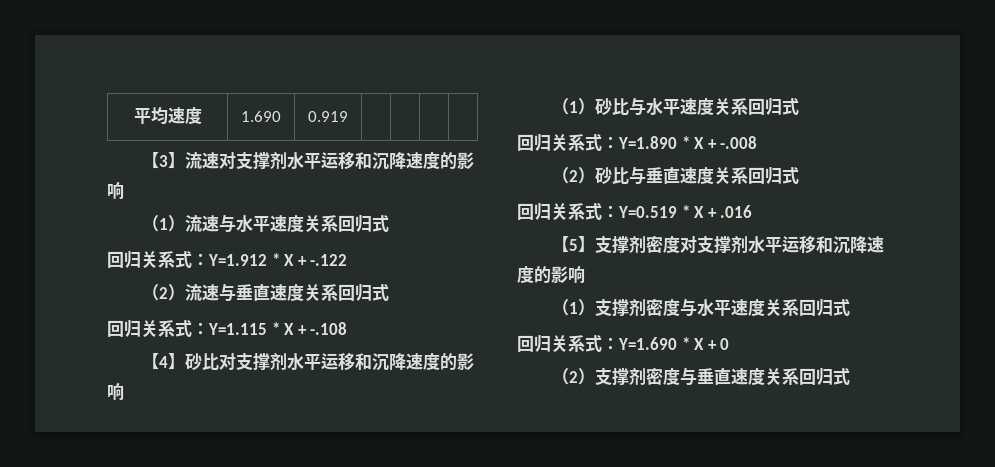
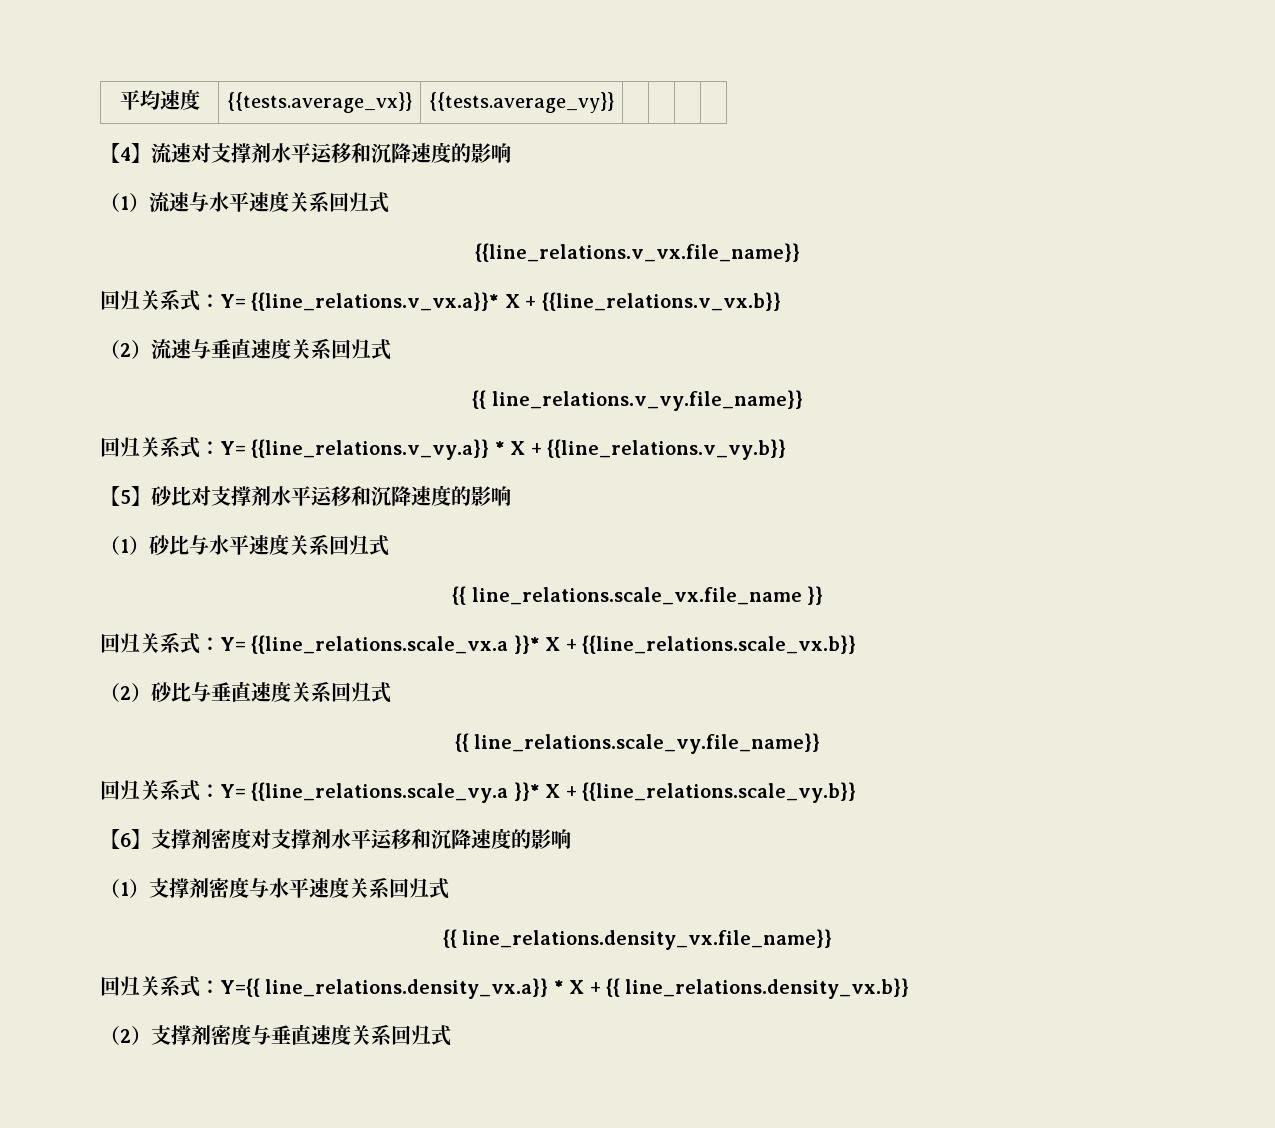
- 平均速度 | 1.690 | 0.919 | | | |
- 【3】流速对支撑剂水平运移和沉降速度的影响
+ 平均速度 | {{tests.average_vx}} | {{tests.average_vy}} | | | |
+ 【4】流速对支撑剂水平运移和沉降速度的影响
- 回归关系式：Y=1.912 * X + -.122
+ {{line_relations.v_vx.file_name}}
+ 回归关系式：Y= {{line_relations.v_vx.a}}* X + {{line_relations.v_vx.b}}
- 回归关系式：Y=1.115 * X + -.108
- 【4】砂比对支撑剂水平运移和沉降速度的影响
+ {{ line_relations.v_vy.file_name}}
+ 回归关系式：Y= {{line_relations.v_vy.a}} * X + {{line_relations.v_vy.b}}
+ 【5】砂比对支撑剂水平运移和沉降速度的影响
- 回归关系式：Y=1.890 * X + -.008
+ {{ line_relations.scale_vx.file_name }}
+ 回归关系式：Y= {{line_relations.scale_vx.a }}* X + {{line_relations.scale_vx.b}}
- 回归关系式：Y=0.519 * X + .016
- 【5】支撑剂密度对支撑剂水平运移和沉降速度的影响
+ {{ line_relations.scale_vy.file_name}}
+ 回归关系式：Y= {{line_relations.scale_vy.a }}* X + {{line_relations.scale_vy.b}}
+ 【6】支撑剂密度对支撑剂水平运移和沉降速度的影响
- 回归关系式：Y=1.690 * X + 0
+ {{ line_relations.density_vx.file_name}}
+ 回归关系式：Y={{ line_relations.density_vx.a}} * X + {{ line_relations.density_vx.b}}

